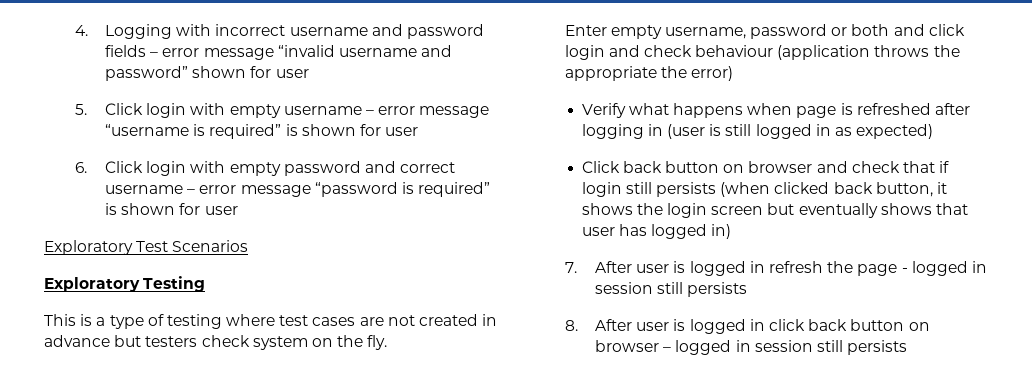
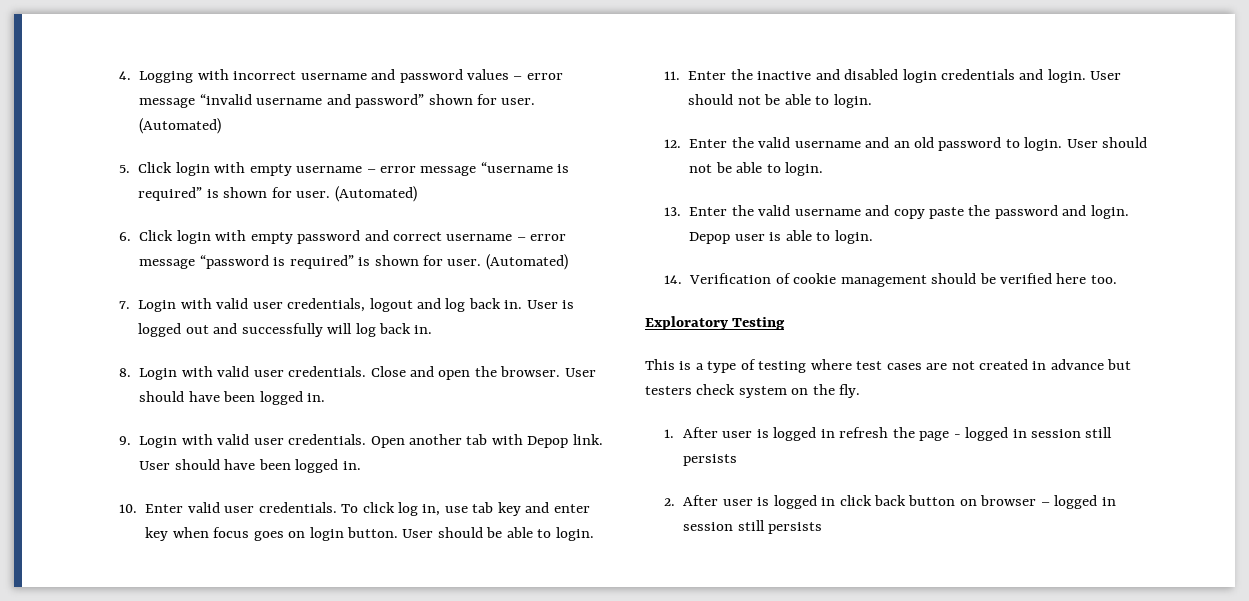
- 4. Logging with incorrect username and password fields – error message “invalid username and password” shown for user
+ 4. Logging with incorrect username and password values – error message “invalid username and password” shown for user. (Automated)
- 5. Click login with empty username – error message “username is required” is shown for user
+ 5. Click login with empty username – error message “username is required” is shown for user. (Automated)
- 6. Click login with empty password and correct username – error message “password is required” is shown for user
- Exploratory Test Scenarios
+ 6. Click login with empty password and correct username – error message “password is required” is shown for user. (Automated)
+ 7. Login with valid user credentials, logout and log back in. User is logged out and successfully will log back in.
+ 8. Login with valid user credentials. Close and open the browser. User should have been logged in.
+ 9. Login with valid user credentials. Open another tab with Depop link. User should have been logged in.
+ 10. Enter valid user credentials. To click log in, use tab key and enter key when focus goes on login button. User should be able to login.
+ 11. Enter the inactive and disabled login credentials and login. User should not be able to login.
+ 12. Enter the valid username and an old password to login. User should not be able to login.
+ 13. Enter the valid username and copy paste the password and login. Depop user is able to login.
+ 14. Verification of cookie management should be verified here too.
- Enter empty username, password or both and click login and check behaviour (application throws the appropriate the error)
- Verify what happens when page is refreshed after logging in (user is still logged in as expected)
- Click back button on browser and check that if login still persists (when clicked back button, it shows the login screen but eventually shows that user has logged in)
- 7. After user is logged in refresh the page - logged in session still persists
+ 1. After user is logged in refresh the page - logged in session still persists
- 8. After user is logged in click back button on browser – logged in session still persists
+ 2. After user is logged in click back button on browser – logged in session still persists

